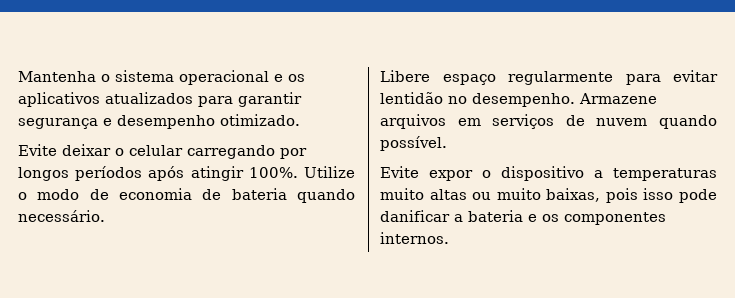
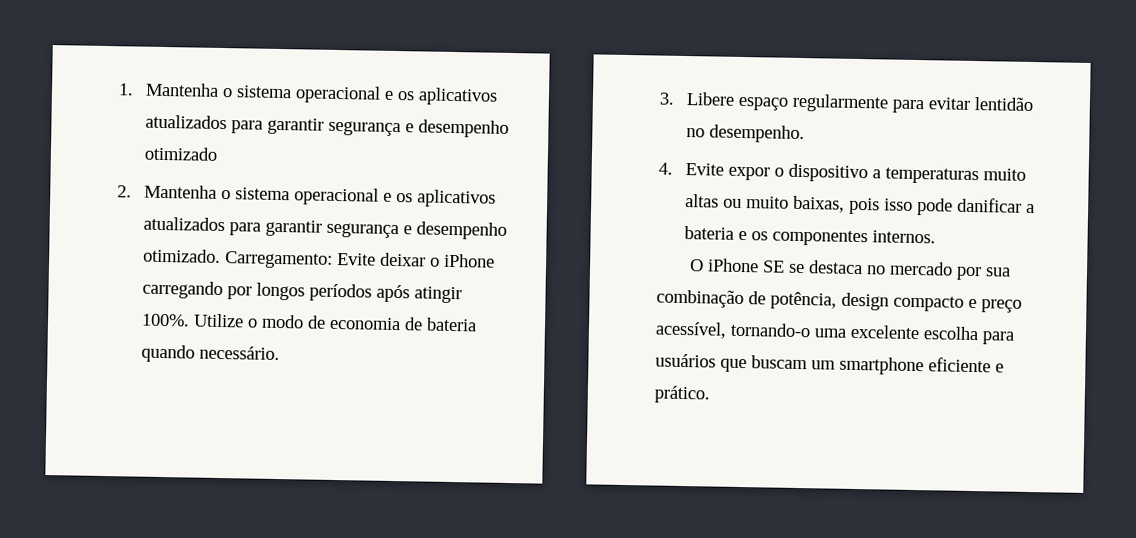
- Mantenha o sistema operacional e os aplicativos atualizados para garantir segurança e desempenho otimizado.
- Evite deixar o celular carregando por longos períodos após atingir 100%.
+ 1. Mantenha o sistema operacional e os aplicativos atualizados para garantir segurança e desempenho otimizado
+ 2. Mantenha o sistema operacional e os aplicativos atualizados para garantir segurança e desempenho otimizado. Carregamento: Evite deixar o iPhone carregando por longos períodos após atingir 100%.
- Libere espaço regularmente para evitar lentidão no desempenho. Armazene arquivos em serviços de nuvem quando possível.
- Evite expor o dispositivo a temperaturas muito altas ou muito baixas, pois isso pode danificar a bateria e os componentes internos.
+ 3. Libere espaço regularmente para evitar lentidão no desempenho.
+ 4. Evite expor o dispositivo a temperaturas muito altas ou muito baixas, pois isso pode danificar a bateria e os componentes internos.
+ O iPhone SE se destaca no mercado por sua combinação de potência, design compacto e preço acessível, tornando-o uma excelente escolha para usuários que buscam um smartphone eficiente e prático.

